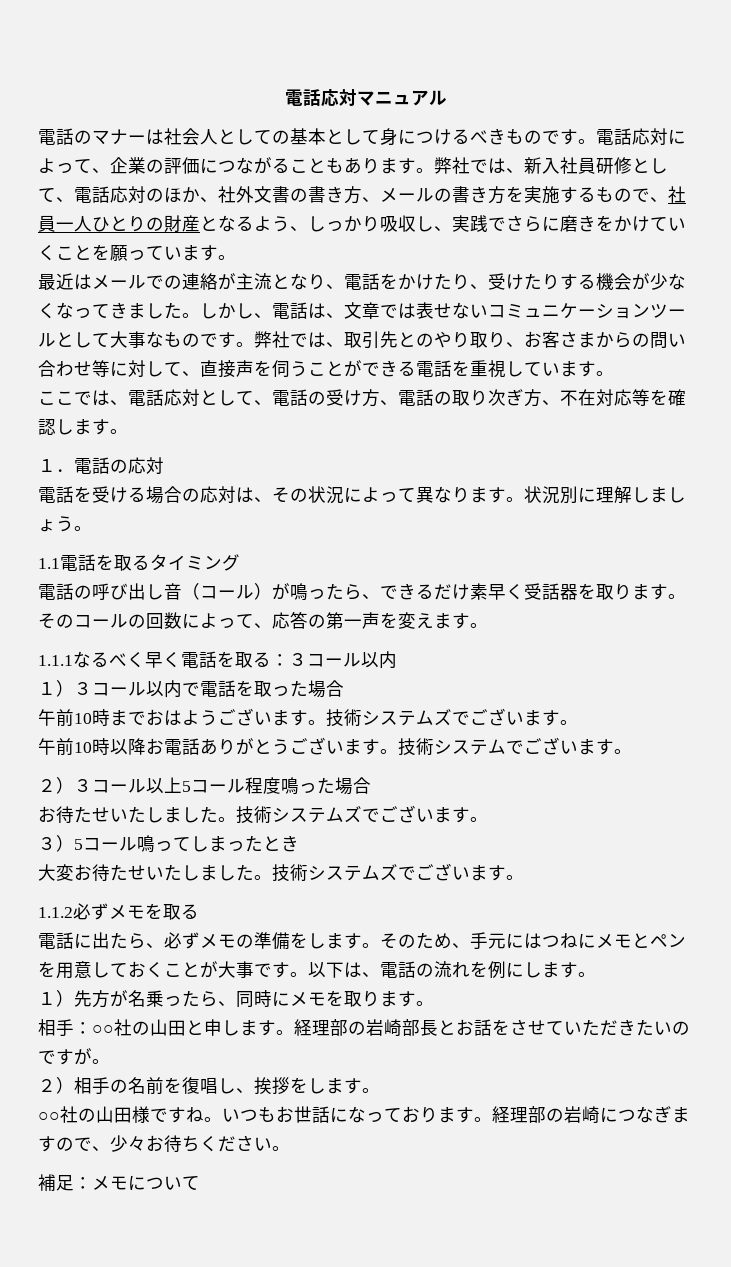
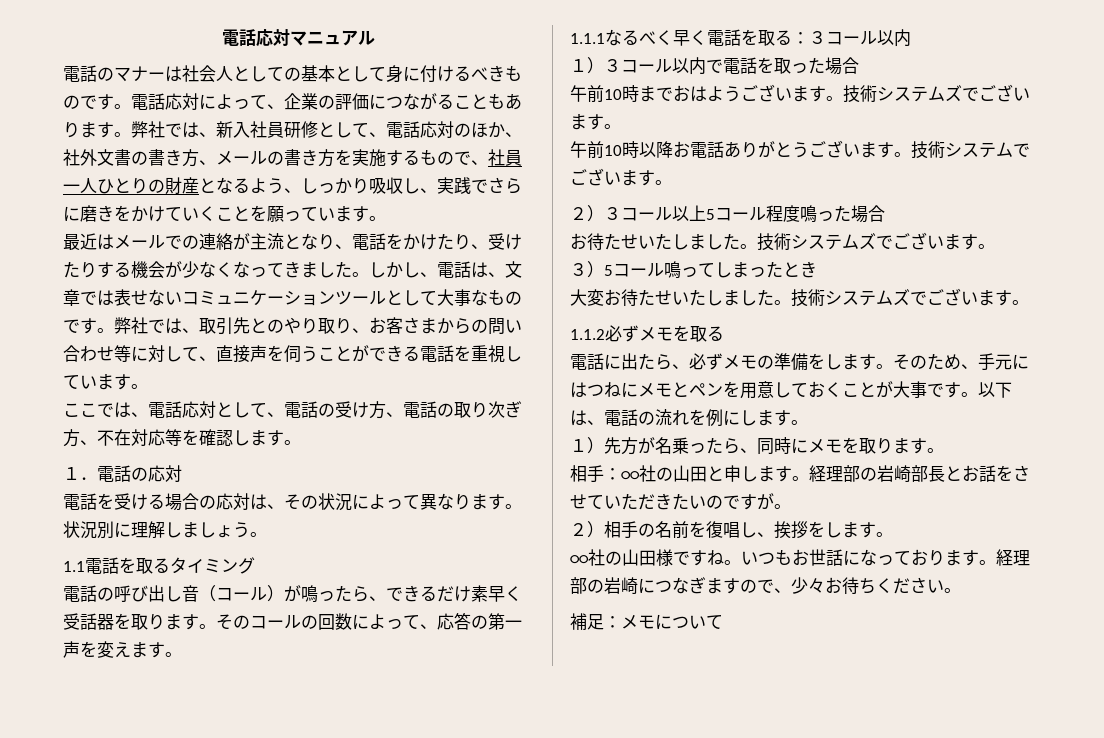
- 電話のマナーは社会人としての基本として身につけるべきものです。
+ 電話のマナーは社会人としての基本として身に付けるべきものです。

